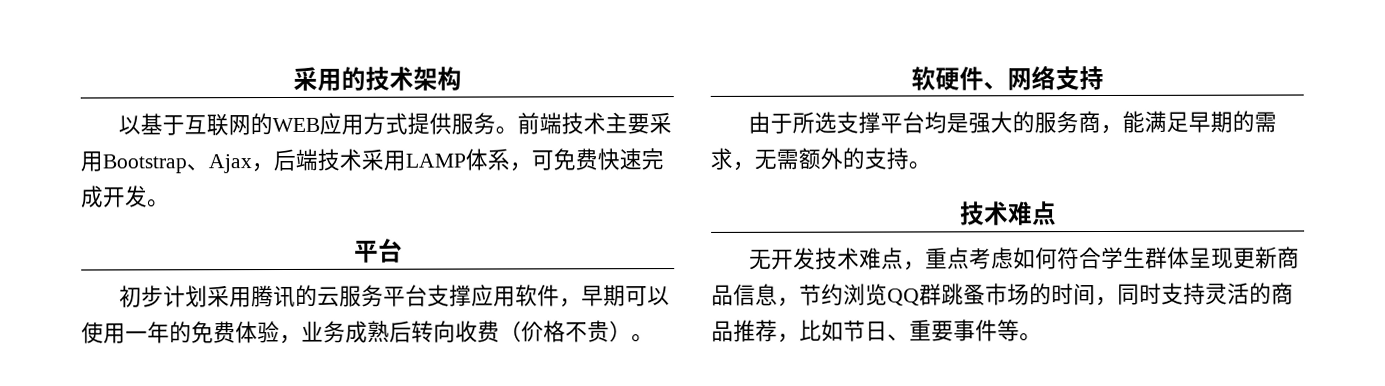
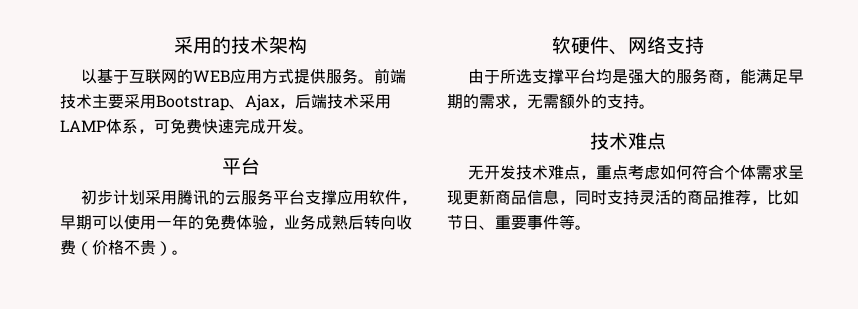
- 无开发技术难点，重点考虑如何符合学生群体呈现更新商品信息，节约浏览QQ群跳蚤市场的时间，同时支持灵活的商品推荐，比如节日、重要事件等。
+ 无开发技术难点，重点考虑如何符合个体需求呈现更新商品信息，同时支持灵活的商品推荐，比如节日、重要事件等。

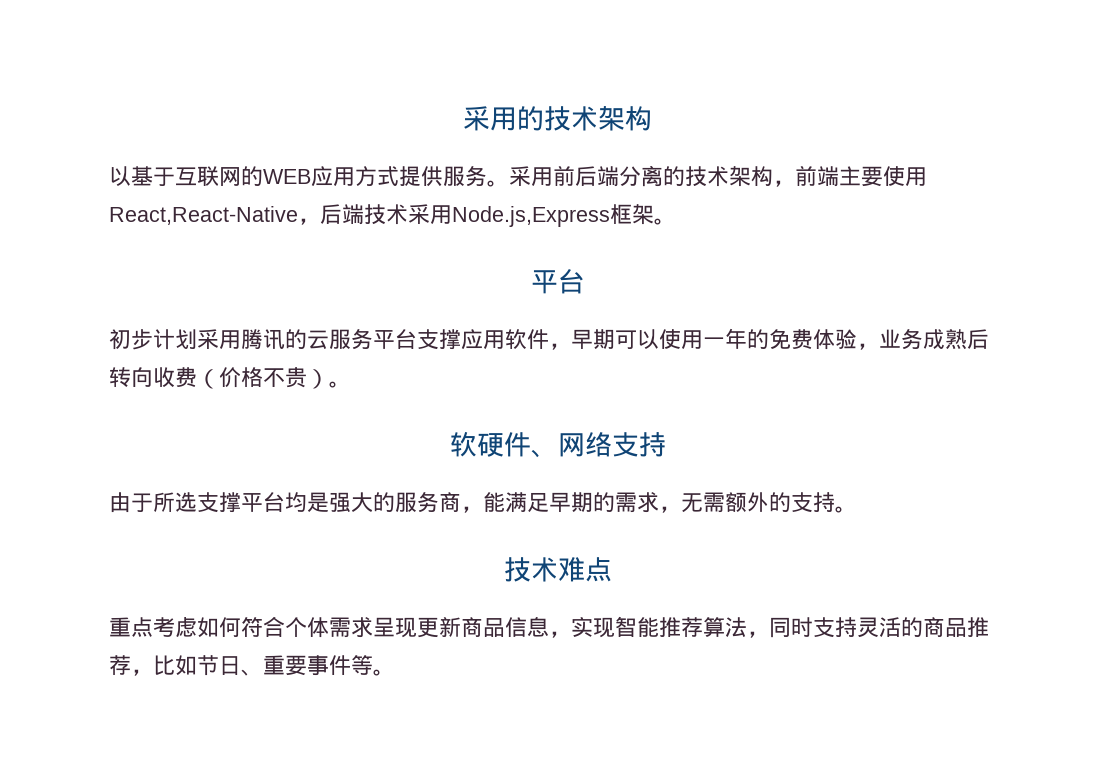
- 前端技术主要采用Bootstrap、Ajax，后端技术采用LAMP体系，可免费快速完成开发。
+ 采用前后端分离的技术架构，前端主要使用React,React-Native，后端技术采用Node.js,Express框架。
- 无开发技术难点，重点考虑如何符合个体需求呈现更新商品信息，同时支持灵活的商品推荐，比如节日、重要事件等。
+ 重点考虑如何符合个体需求呈现更新商品信息，实现智能推荐算法，同时支持灵活的商品推荐，比如节日、重要事件等。

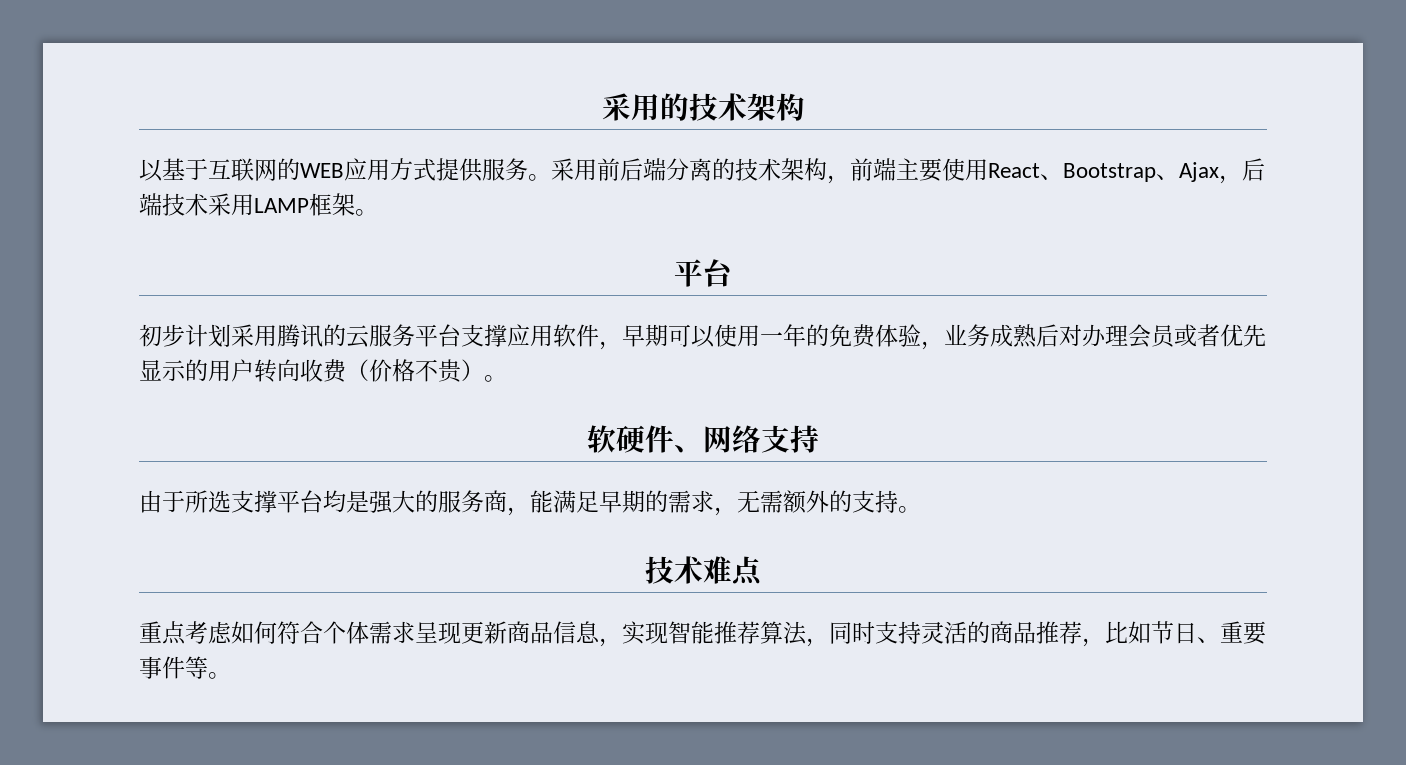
- 采用前后端分离的技术架构，前端主要使用React,React-Native，后端技术采用Node.js,Express框架。
+ 采用前后端分离的技术架构，前端主要使用React、Bootstrap、Ajax，后端技术采用LAMP框架。
- 初步计划采用腾讯的云服务平台支撑应用软件，早期可以使用一年的免费体验，业务成熟后转向收费（价格不贵）。
+ 初步计划采用腾讯的云服务平台支撑应用软件，早期可以使用一年的免费体验，业务成熟后对办理会员或者优先显示的用户转向收费（价格不贵）。

